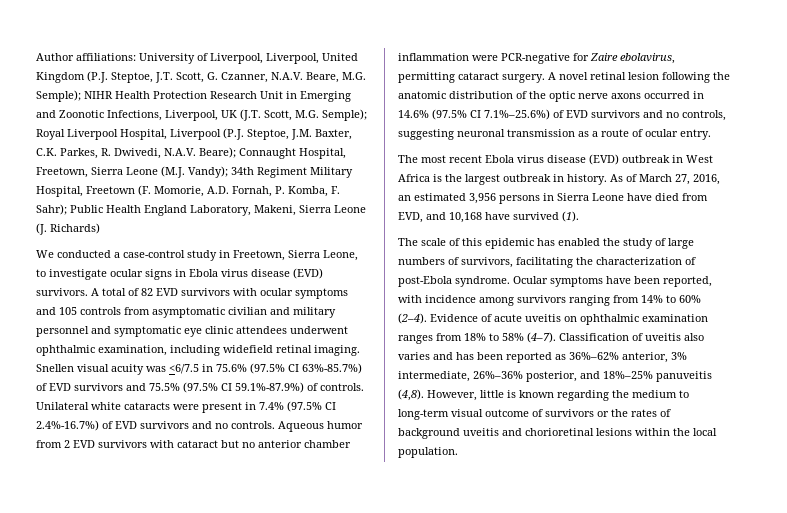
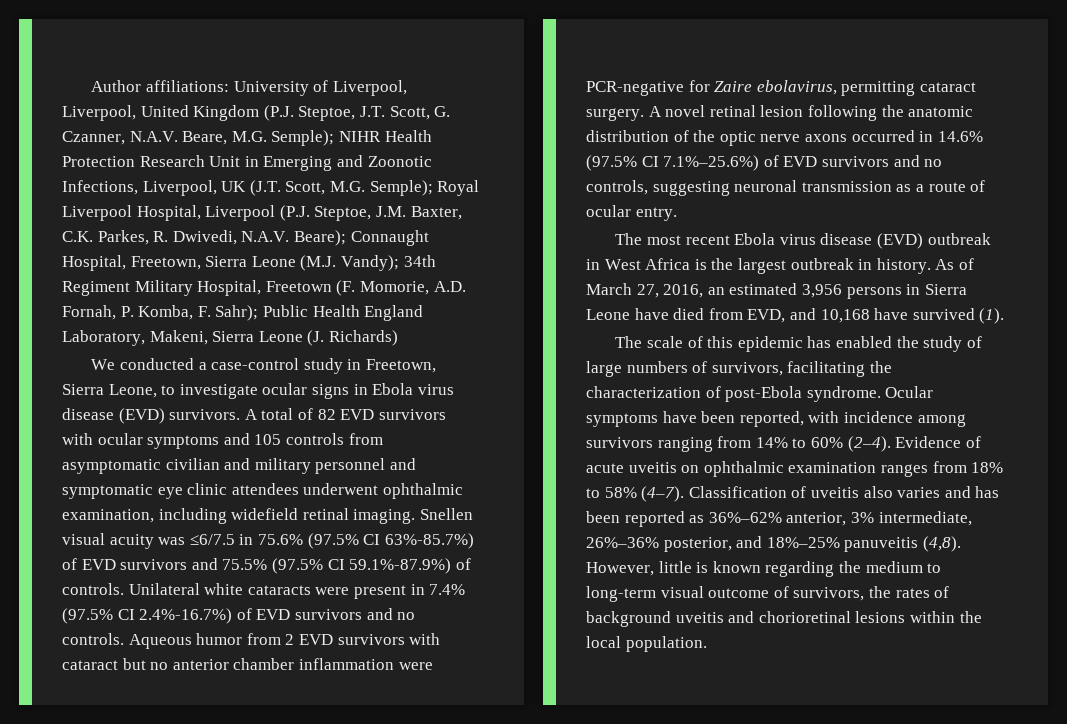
- Snellen visual acuity was <6/7.5 in 75.6% (97.5% CI 63%-85.7%) of EVD survivors and 75.5% (97.5% CI 59.1%-87.9%) of controls.
+ Snellen visual acuity was ≤6/7.5 in 75.6% (97.5% CI 63%-85.7%) of EVD survivors and 75.5% (97.5% CI 59.1%-87.9%) of controls.
- However, little is known regarding the medium to long-term visual outcome of survivors or the rates of background uveitis and chorioretinal lesions within the local population.
+ However, little is known regarding the medium to long-term visual outcome of survivors, the rates of background uveitis and chorioretinal lesions within the local population.

